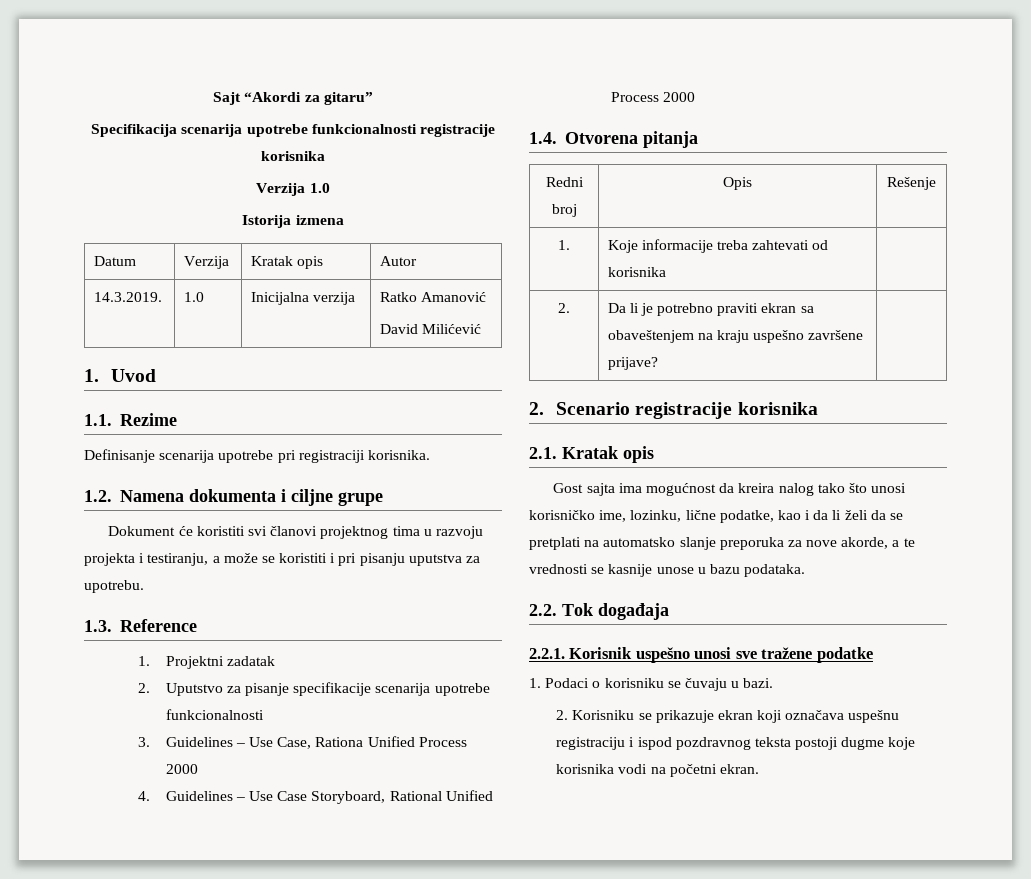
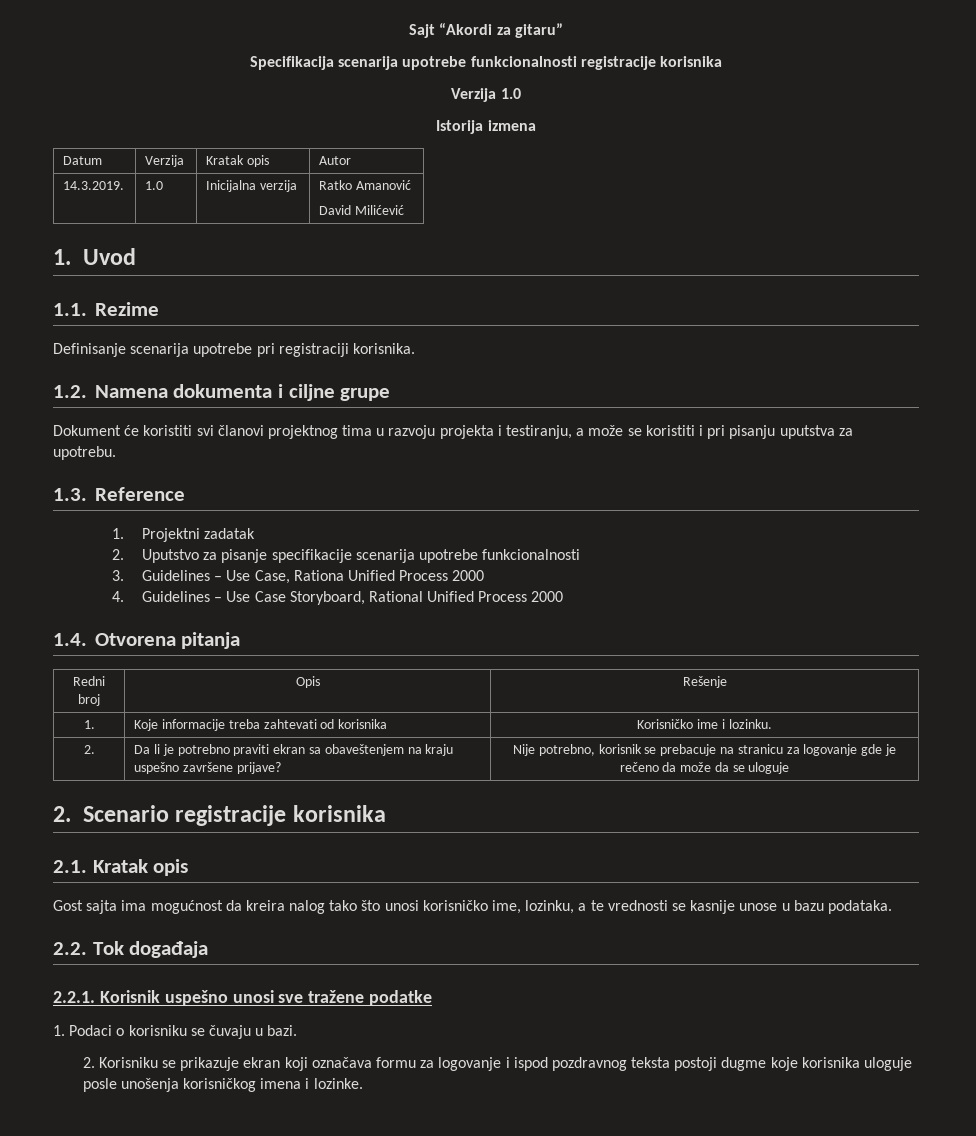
- 1. | Koje informacije treba zahtevati od korisnika |
+ 1. | Koje informacije treba zahtevati od korisnika | Korisničko ime i lozinku.
- 2. | Da li je potrebno praviti ekran sa obaveštenjem na kraju uspešno završene prijave? |
+ 2. | Da li je potrebno praviti ekran sa obaveštenjem na kraju uspešno završene prijave? | Nije potrebno, korisnik se prebacuje na stranicu za logovanje gde je rečeno da može da se uloguje
- Gost sajta ima mogućnost da kreira nalog tako što unosi korisničko ime, lozinku, lične podatke, kao i da li želi da se pretplati na automatsko slanje preporuka za nove akorde, a te vrednosti se kasnije unose u bazu podataka.
+ Gost sajta ima mogućnost da kreira nalog tako što unosi korisničko ime, lozinku, a te vrednosti se kasnije unose u bazu podataka.
- 2. Korisniku se prikazuje ekran koji označava uspešnu registraciju i ispod pozdravnog teksta postoji dugme koje korisnika vodi na početni ekran.
+ 2. Korisniku se prikazuje ekran koji označava formu za logovanje i ispod pozdravnog teksta postoji dugme koje korisnika uloguje posle unošenja korisničkog imena i lozinke.

